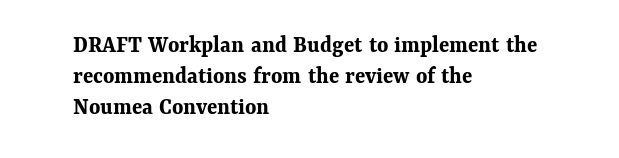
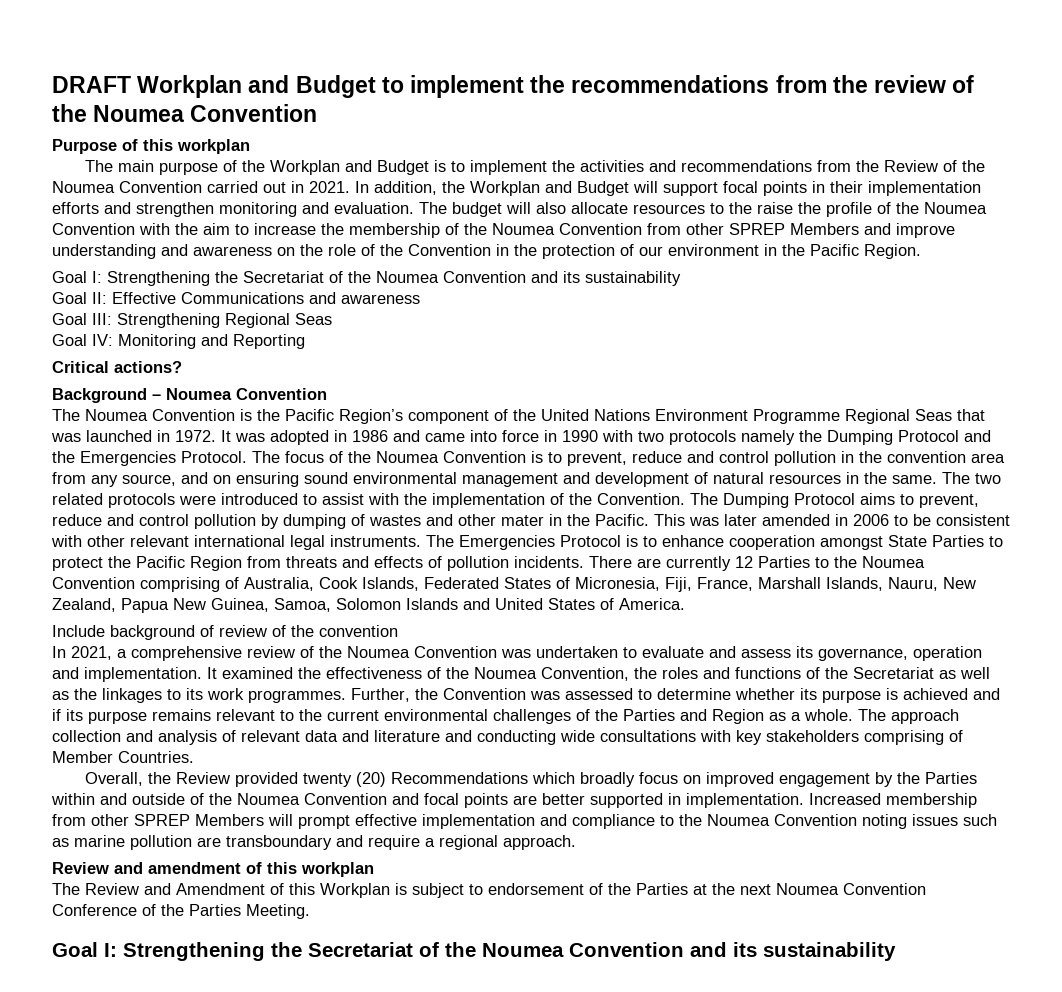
+ Purpose of this workplan
+ The main purpose of the Workplan and Budget is to implement the activities and recommendations from the Review of the Noumea Convention carried out in 2021. In addition, the Workplan and Budget will support focal points in their implementation efforts and strengthen monitoring and evaluation. The budget will also allocate resources to the raise the profile of the Noumea Convention with the aim to increase the membership of the Noumea Convention from other SPREP Members and improve understanding and awareness on the role of the Convention in the protection of our environment in the Pacific Region.
+ Goal I: Strengthening the Secretariat of the Noumea Convention and its sustainability
+ Goal II: Effective Communications and awareness
+ Goal III: Strengthening Regional Seas
+ Goal IV: Monitoring and Reporting
+ Critical actions?
+ Background – Noumea Convention
+ The Noumea Convention is the Pacific Region’s component of the United Nations Environment Programme Regional Seas that was launched in 1972. It was adopted in 1986 and came into force in 1990 with two protocols namely the Dumping Protocol and the Emergencies Protocol. The focus of the Noumea Convention is to prevent, reduce and control pollution in the convention area from any source, and on ensuring sound environmental management and development of natural resources in the same. The two related protocols were introduced to assist with the implementation of the Convention. The Dumping Protocol aims to prevent, reduce and control pollution by dumping of wastes and other mater in the Pacific. This was later amended in 2006 to be consistent with other relevant international legal instruments. The Emergencies Protocol is to enhance cooperation amongst State Parties to protect the Pacific Region from threats and effects of pollution incidents. There are currently 12 Parties to the Noumea Convention comprising of Australia, Cook Islands, Federated States of Micronesia, Fiji, France, Marshall Islands, Nauru, New Zealand, Papua New Guinea, Samoa, Solomon Islands and United States of America.
+ Include background of review of the convention
+ In 2021, a comprehensive review of the Noumea Convention was undertaken to evaluate and assess its governance, operation and implementation. It examined the effectiveness of the Noumea Convention, the roles and functions of the Secretariat as well as the linkages to its work programmes. Further, the Convention was assessed to determine whether its purpose is achieved and if its purpose remains relevant to the current environmental challenges of the Parties and Region as a whole. The approach collection and analysis of relevant data and literature and conducting wide consultations with key stakeholders comprising of Member Countries.
+ Overall, the Review provided twenty (20) Recommendations which broadly focus on improved engagement by the Parties within and outside of the Noumea Convention and focal points are better supported in implementation. Increased membership from other SPREP Members will prompt effective implementation and compliance to the Noumea Convention noting issues such as marine pollution are transboundary and require a regional approach.
+ Review and amendment of this workplan
+ The Review and Amendment of this Workplan is subject to endorsement of the Parties at the next Noumea Convention Conference of the Parties Meeting.
+ Goal I: Strengthening the Secretariat of the Noumea Convention and its sustainability

